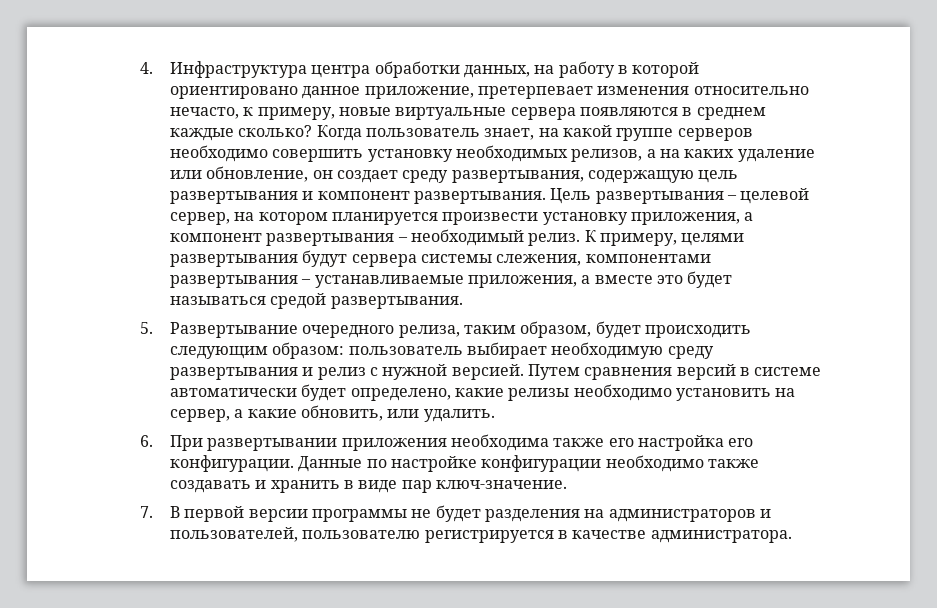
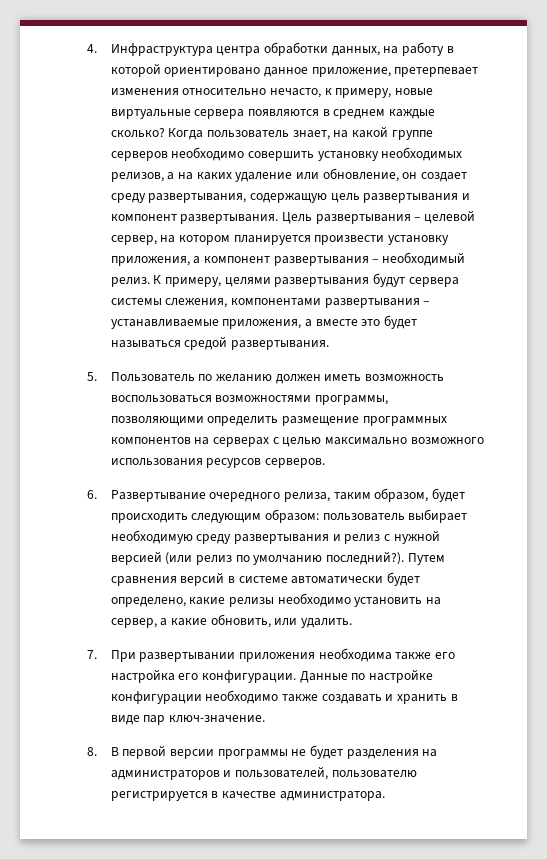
- 5. Развертывание очередного релиза, таким образом, будет происходить следующим образом: пользователь выбирает необходимую среду развертывания и релиз с нужной версией.
+ 5. Пользователь по желанию должен иметь возможность воспользоваться возможностями программы, позволяющими определить размещение программных компонентов на серверах с целью максимально возможного использования ресурсов серверов.
+ 6. Развертывание очередного релиза, таким образом, будет происходить следующим образом: пользователь выбирает необходимую среду развертывания и релиз с нужной версией (или релиз по умолчанию последний?).
- 6. При развертывании приложения необходима также его настройка его конфигурации.
+ 7. При развертывании приложения необходима также его настройка его конфигурации.
- 7. В первой версии программы не будет разделения на администраторов и пользователей, пользователю регистрируется в качестве администратора.
+ 8. В первой версии программы не будет разделения на администраторов и пользователей, пользователю регистрируется в качестве администратора.

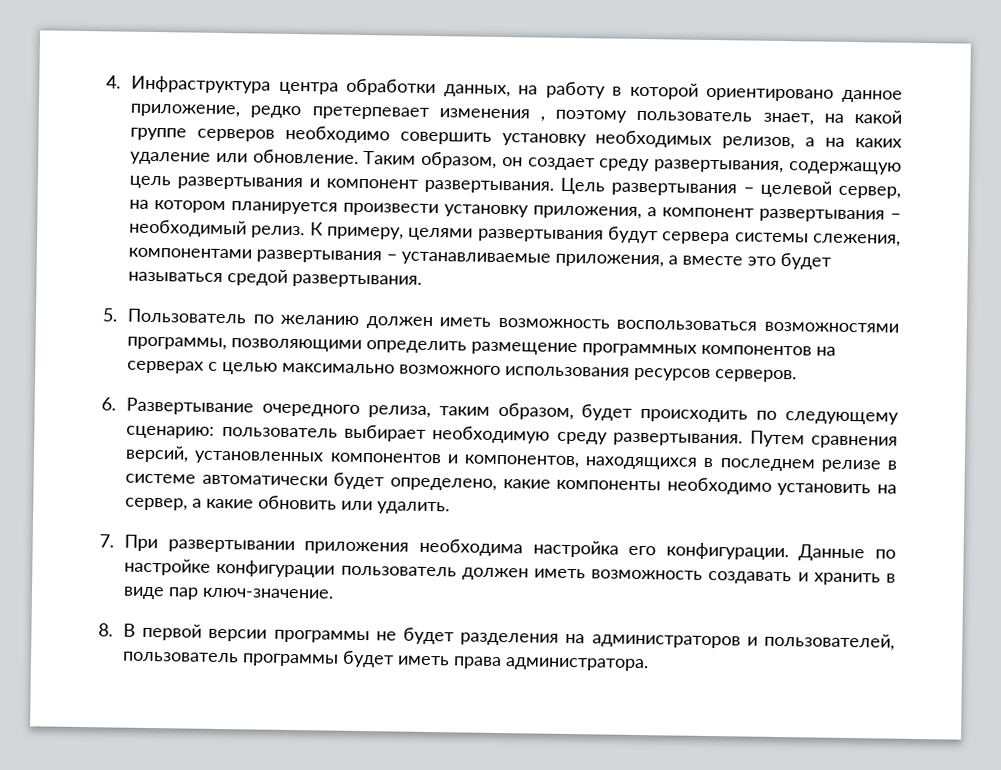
- 4. Инфраструктура центра обработки данных, на работу в которой ориентировано данное приложение, претерпевает изменения относительно нечасто, к примеру, новые виртуальные сервера появляются в среднем каждые сколько? Когда пользователь знает, на какой группе серверов необходимо совершить установку необходимых релизов, а на каких удаление или обновление, он создает среду развертывания, содержащую цель развертывания и компонент развертывания.
+ 4. Инфраструктура центра обработки данных, на работу в которой ориентировано данное приложение, редко претерпевает изменения , поэтому пользователь знает, на какой группе серверов необходимо совершить установку необходимых релизов, а на каких удаление или обновление. Таким образом, он создает среду развертывания, содержащую цель развертывания и компонент развертывания.
- 6. Развертывание очередного релиза, таким образом, будет происходить следующим образом: пользователь выбирает необходимую среду развертывания и релиз с нужной версией (или релиз по умолчанию последний?). Путем сравнения версий в системе автоматически будет определено, какие релизы необходимо установить на сервер, а какие обновить, или удалить.
+ 6. Развертывание очередного релиза, таким образом, будет происходить по следующему сценарию: пользователь выбирает необходимую среду развертывания. Путем сравнения версий, установленных компонентов и компонентов, находящихся в последнем релизе в системе автоматически будет определено, какие компоненты необходимо установить на сервер, а какие обновить или удалить.
- 7. При развертывании приложения необходима также его настройка его конфигурации.
+ 7. При развертывании приложения необходима настройка его конфигурации.
- Данные по настройке конфигурации необходимо также создавать и хранить в виде пар ключ-значение.
+ Данные по настройке конфигурации пользователь должен иметь возможность создавать и хранить в виде пар ключ-значение.
- 8. В первой версии программы не будет разделения на администраторов и пользователей, пользователю регистрируется в качестве администратора.
+ 8. В первой версии программы не будет разделения на администраторов и пользователей, пользователь программы будет иметь права администратора.

